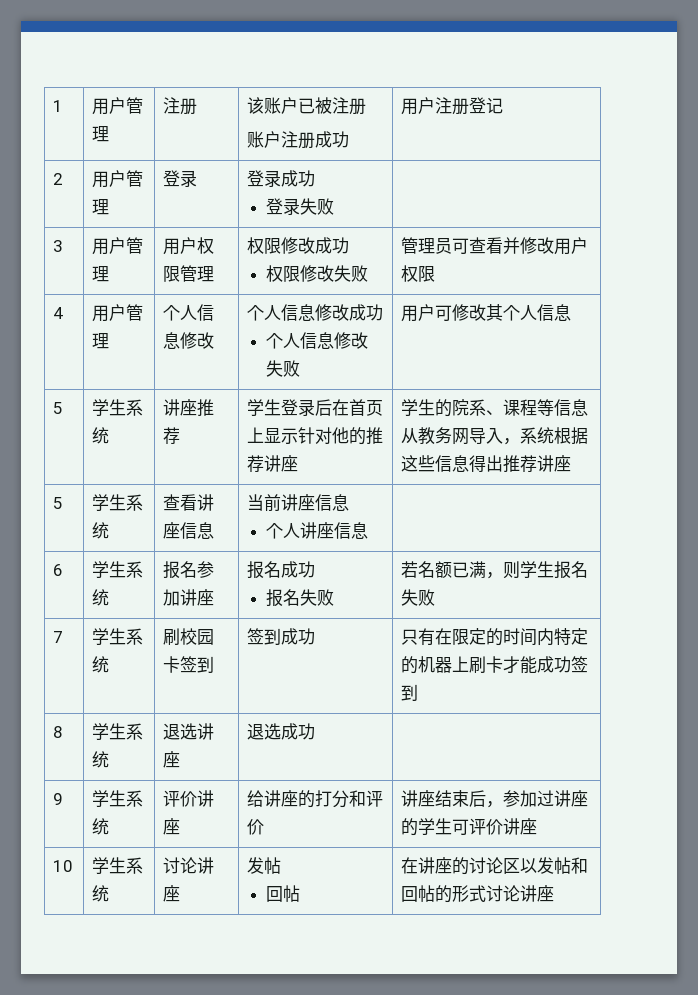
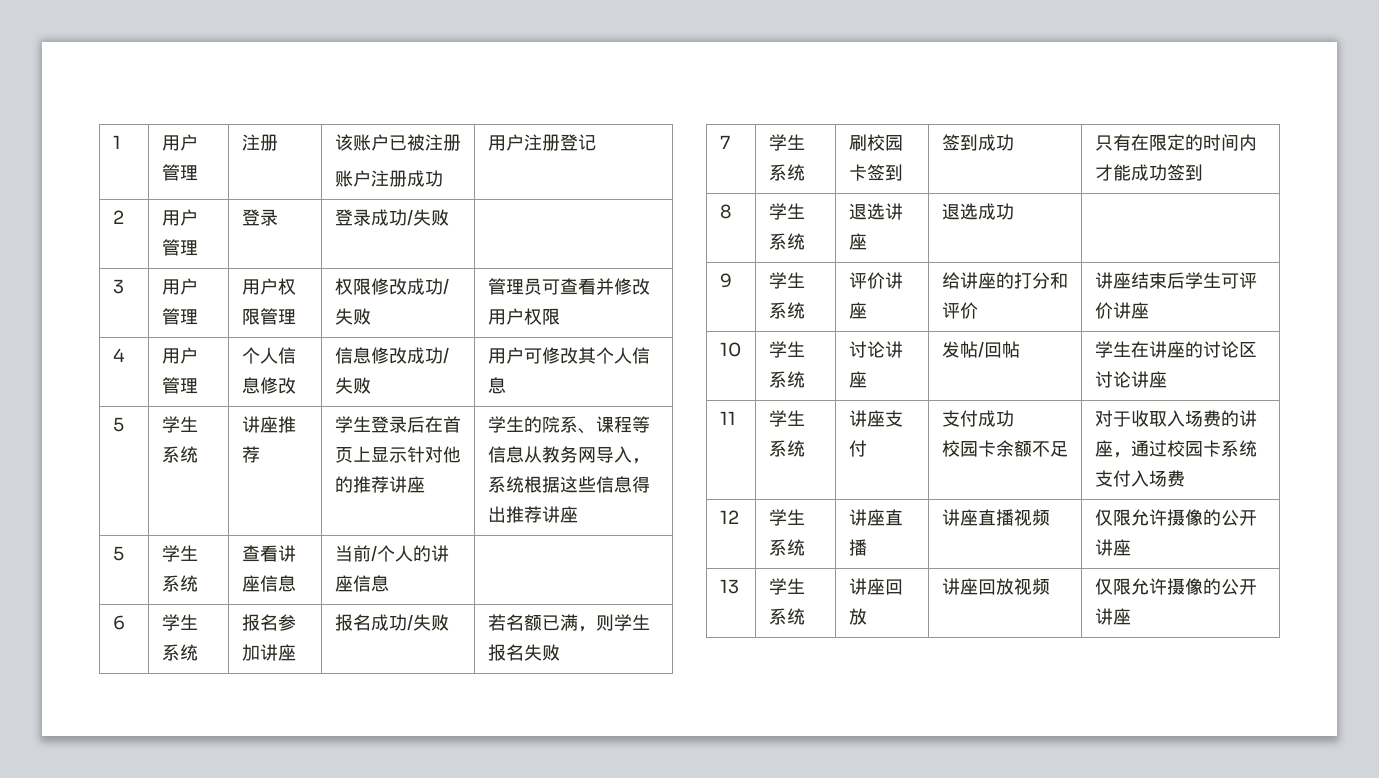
- 2 | 用户管理 | 登录 | 登录成功
- 登录失败 |
+ 2 | 用户管理 | 登录 | 登录成功/失败 |
- 3 | 用户管理 | 用户权限管理 | 权限修改成功
- 权限修改失败 | 管理员可查看并修改用户权限
+ 3 | 用户管理 | 用户权限管理 | 权限修改成功/失败 | 管理员可查看并修改用户权限
- 4 | 用户管理 | 个人信息修改 | 个人信息修改成功
- 个人信息修改失败 | 用户可修改其个人信息
+ 4 | 用户管理 | 个人信息修改 | 信息修改成功/失败 | 用户可修改其个人信息
- 5 | 学生系统 | 查看讲座信息 | 当前讲座信息
- 个人讲座信息 |
+ 5 | 学生系统 | 查看讲座信息 | 当前/个人的讲座信息 |
- 6 | 学生系统 | 报名参加讲座 | 报名成功
- 报名失败 | 若名额已满，则学生报名失败
+ 6 | 学生系统 | 报名参加讲座 | 报名成功/失败 | 若名额已满，则学生报名失败
- 7 | 学生系统 | 刷校园卡签到 | 签到成功 | 只有在限定的时间内特定的机器上刷卡才能成功签到
+ 7 | 学生系统 | 刷校园卡签到 | 签到成功 | 只有在限定的时间内才能成功签到
- 9 | 学生系统 | 评价讲座 | 给讲座的打分和评价 | 讲座结束后，参加过讲座的学生可评价讲座
+ 9 | 学生系统 | 评价讲座 | 给讲座的打分和评价 | 讲座结束后学生可评价讲座
- 10 | 学生系统 | 讨论讲座 | 发帖
- 回帖 | 在讲座的讨论区以发帖和回帖的形式讨论讲座
+ 10 | 学生系统 | 讨论讲座 | 发帖/回帖 | 学生在讲座的讨论区讨论讲座
+ 11 | 学生系统 | 讲座支付 | 支付成功
+ 校园卡余额不足 | 对于收取入场费的讲座，通过校园卡系统支付入场费
+ 12 | 学生系统 | 讲座直播 | 讲座直播视频 | 仅限允许摄像的公开讲座
+ 13 | 学生系统 | 讲座回放 | 讲座回放视频 | 仅限允许摄像的公开讲座

